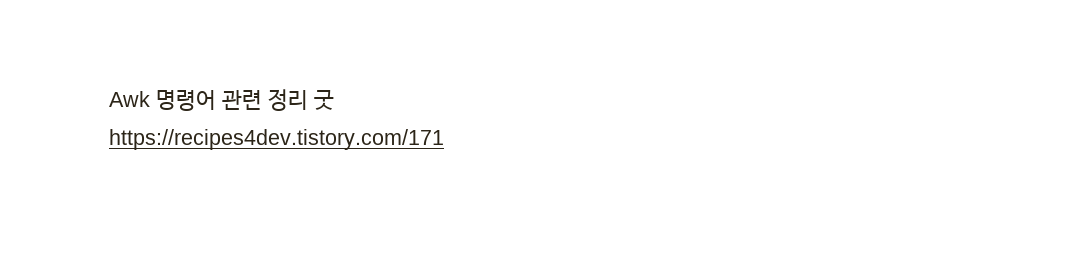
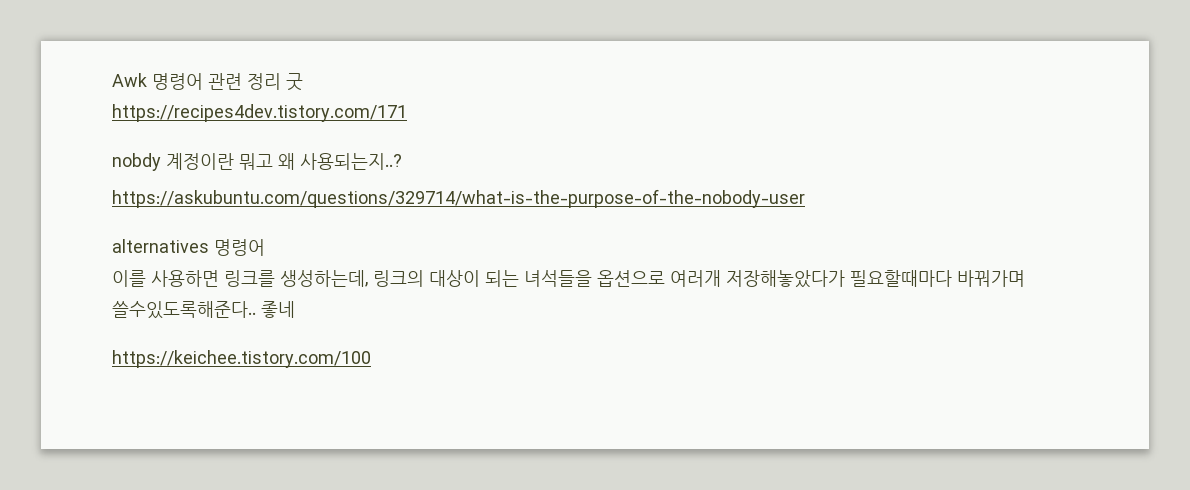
+ nobdy 계정이란 뭐고 왜 사용되는지..?
+ https://askubuntu.com/questions/329714/what-is-the-purpose-of-the-nobody-user
+ alternatives 명령어
+ 이를 사용하면 링크를 생성하는데, 링크의 대상이 되는 녀석들을 옵션으로 여러개 저장해놓았다가 필요할때마다 바꿔가며 쓸수있도록해준다.. 좋네
+ https://keichee.tistory.com/100

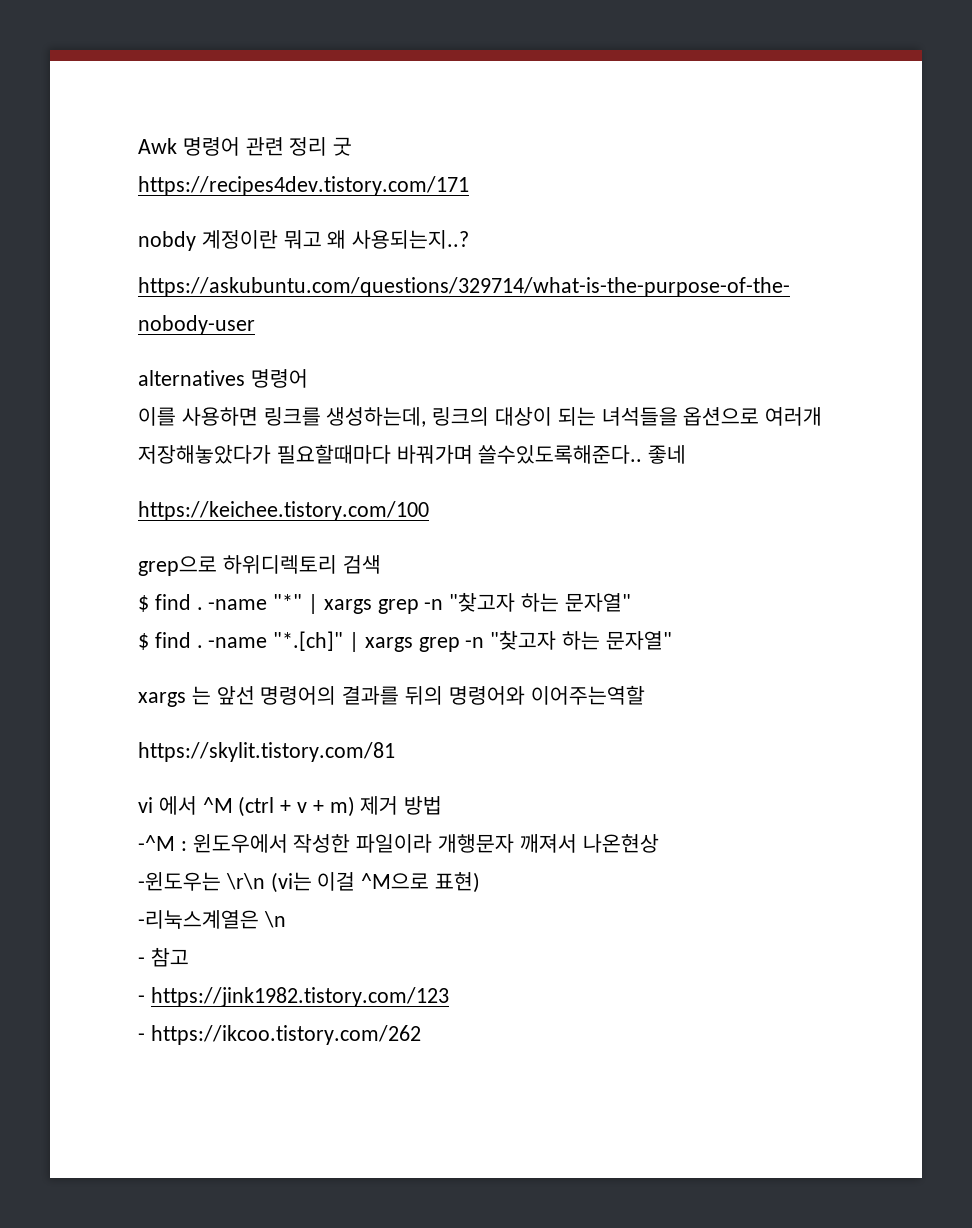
+ grep으로 하위디렉토리 검색
+ $ find . -name "*" | xargs grep -n "찾고자 하는 문자열"
+ $ find . -name "*.[ch]" | xargs grep -n "찾고자 하는 문자열"
+ xargs 는 앞선 명령어의 결과를 뒤의 명령어와 이어주는역할
+ https://skylit.tistory.com/81
+ vi 에서 ^M (ctrl + v + m) 제거 방법
+ -^M : 윈도우에서 작성한 파일이라 개행문자 깨져서 나온현상
+ -윈도우는 \r\n (vi는 이걸 ^M으로 표현)
+ -리눅스계열은 \n
+ - 참고
+ - https://jink1982.tistory.com/123
+ - https://ikcoo.tistory.com/262

